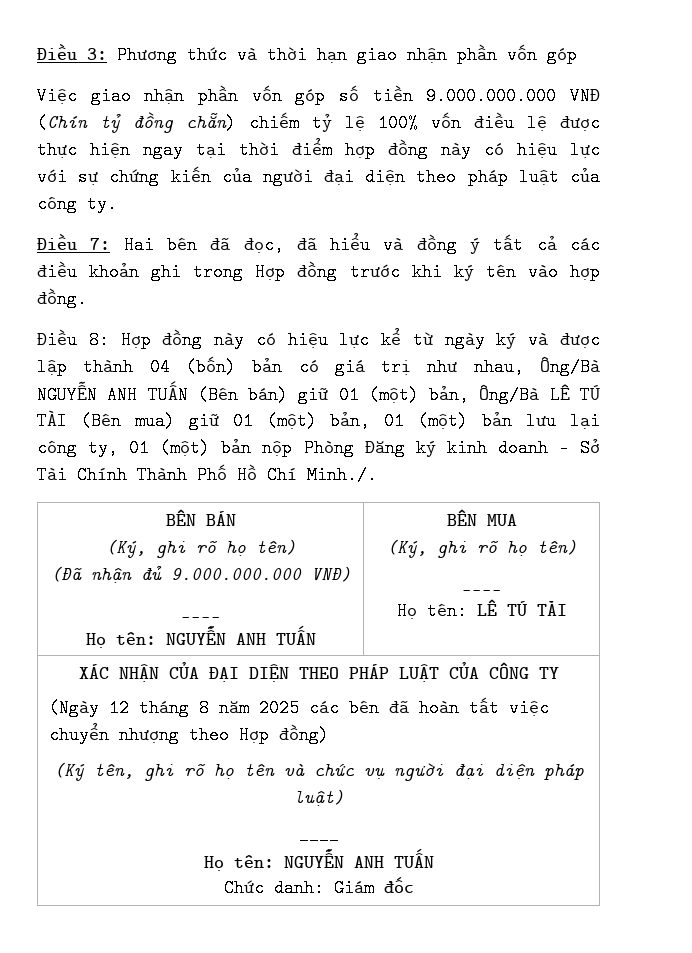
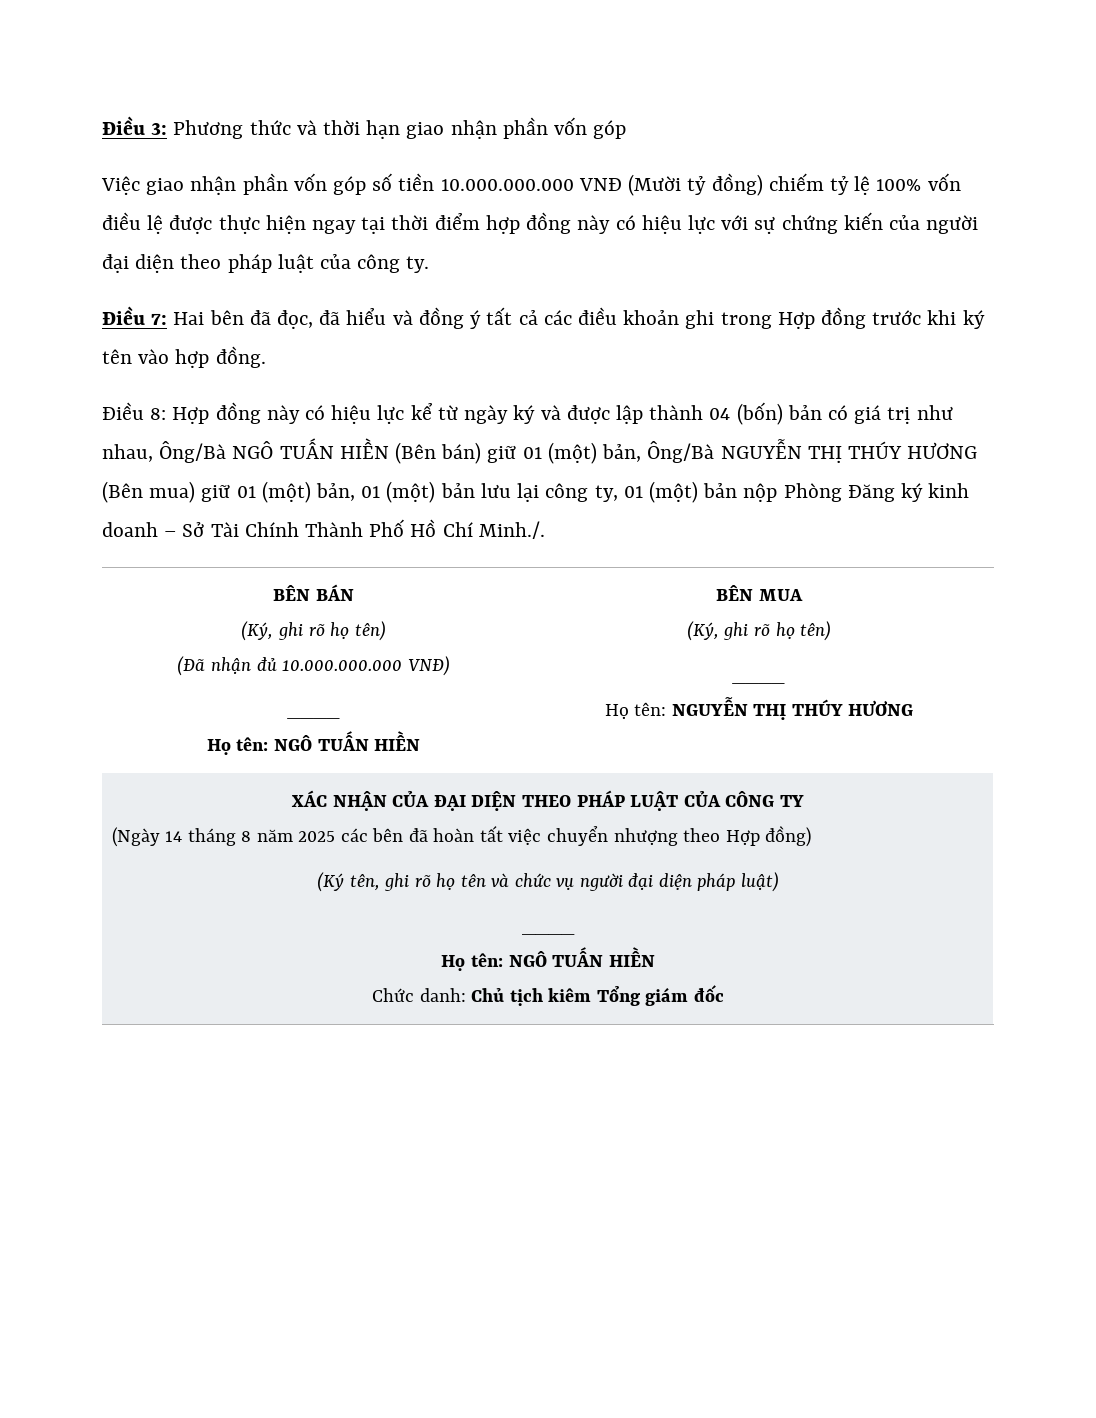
- Việc giao nhận phần vốn góp số tiền 9.000.000.000 VNĐ (Chín tỷ đồng chẵn) chiếm tỷ lệ 100% vốn điều lệ được thực hiện ngay tại thời điểm hợp đồng này có hiệu lực với sự chứng kiến của người đại diện theo pháp luật của công ty.
+ Việc giao nhận phần vốn góp số tiền 10.000.000.000 VNĐ (Mười tỷ đồng) chiếm tỷ lệ 100% vốn điều lệ được thực hiện ngay tại thời điểm hợp đồng này có hiệu lực với sự chứng kiến của người đại diện theo pháp luật của công ty.
- Hợp đồng này có hiệu lực kể từ ngày ký và được lập thành 04 (bốn) bản có giá trị như nhau, Ông/Bà NGUYỄN ANH TUẤN (Bên bán) giữ 01 (một) bản, Ông/Bà LÊ TÚ TÀI (Bên mua) giữ 01 (một) bản, 01 (một) bản lưu lại công ty, 01 (một) bản nộp Phòng Đăng ký kinh doanh – Sở Tài Chính Thành Phố Hồ Chí Minh./.
+ Hợp đồng này có hiệu lực kể từ ngày ký và được lập thành 04 (bốn) bản có giá trị như nhau, Ông/Bà NGÔ TUẤN HIỀN (Bên bán) giữ 01 (một) bản, Ông/Bà NGUYỄN THỊ THÚY HƯƠNG (Bên mua) giữ 01 (một) bản, 01 (một) bản lưu lại công ty, 01 (một) bản nộp Phòng Đăng ký kinh doanh – Sở Tài Chính Thành Phố Hồ Chí Minh./.
  BÊN BÁN
  (Ký, ghi rõ họ tên)
- (Đã nhận đủ 9.000.000.000 VNĐ)
+ (Đã nhận đủ 10.000.000.000 VNĐ)
  ____
- Họ tên: NGUYỄN ANH TUẤN | BÊN MUA
+ Họ tên: NGÔ TUẤN HIỀN | BÊN MUA
  (Ký, ghi rõ họ tên)
  ____
- Họ tên: LÊ TÚ TÀI
+ Họ tên: NGUYỄN THỊ THÚY HƯƠNG
- (Ngày 12 tháng 8 năm 2025 các bên đã hoàn tất việc chuyển nhượng theo Hợp đồng)
+ (Ngày 14 tháng 8 năm 2025 các bên đã hoàn tất việc chuyển nhượng theo Hợp đồng)
  (Ký tên, ghi rõ họ tên và chức vụ người đại diện pháp luật)
  ____
- Họ tên: NGUYỄN ANH TUẤN
+ Họ tên: NGÔ TUẤN HIỀN
- Chức danh: Giám đốc
+ Chức danh: Chủ tịch kiêm Tổng giám đốc

